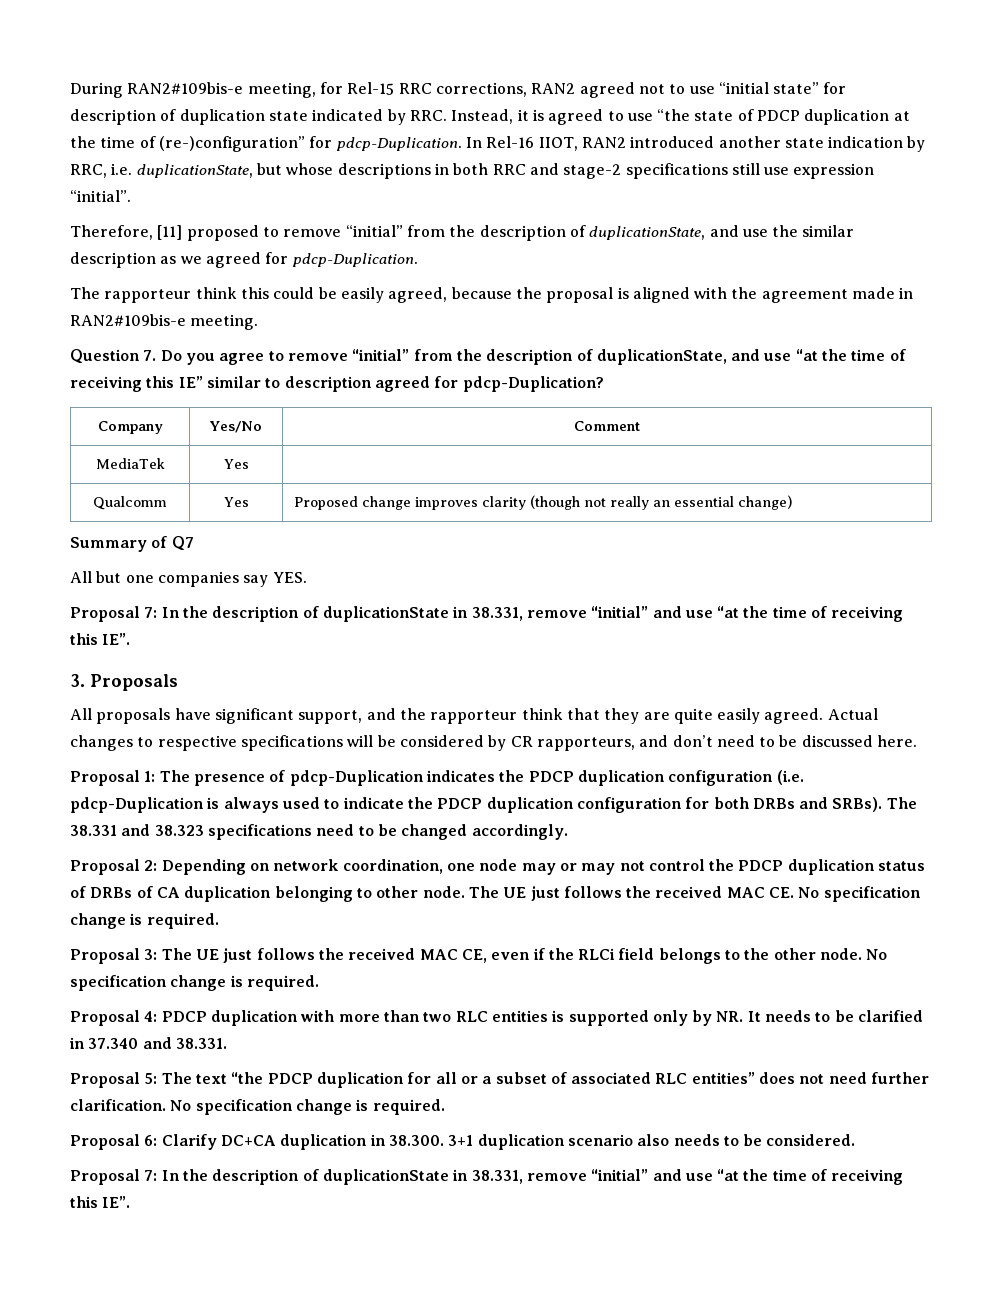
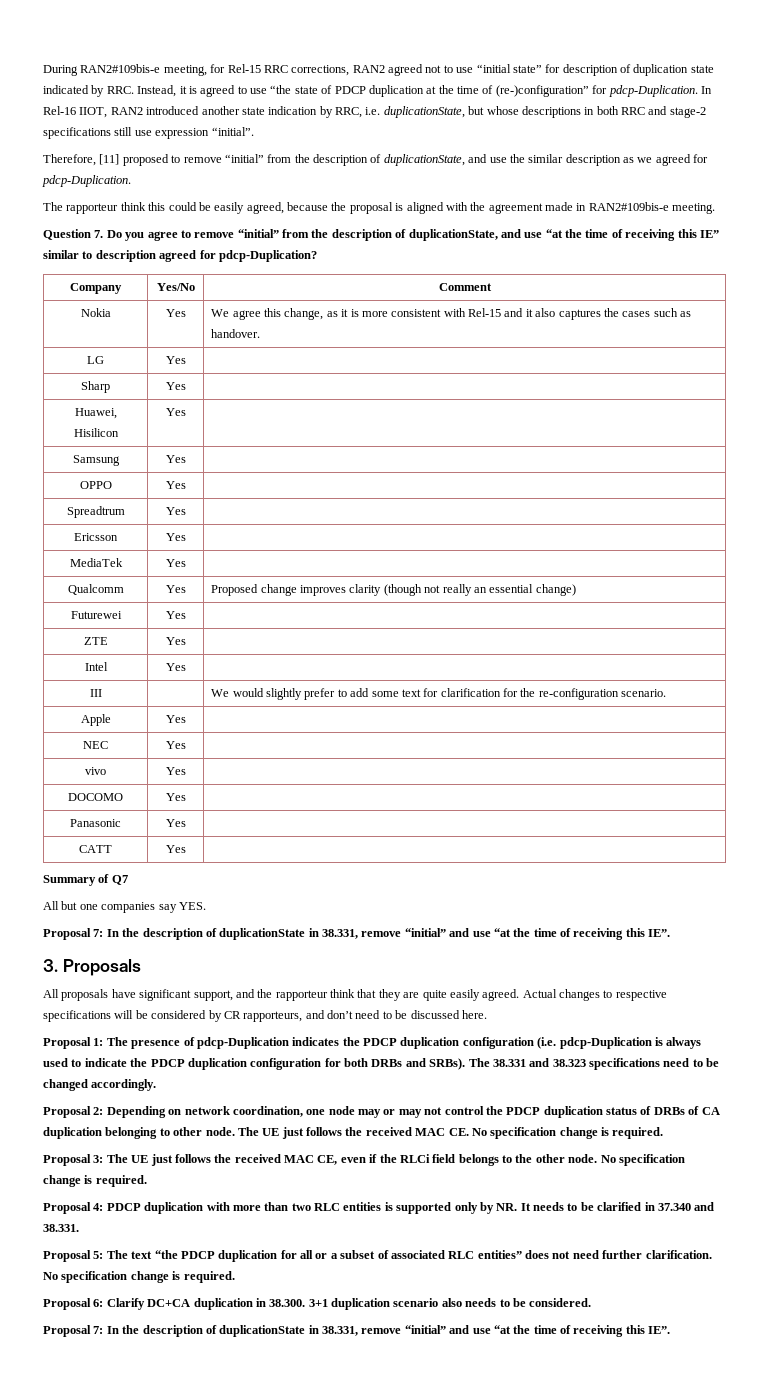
+ Nokia | Yes | We agree this change, as it is more consistent with Rel-15 and it also captures the cases such as handover.
+ LG | Yes |
+ Sharp | Yes |
+ Huawei, Hisilicon | Yes |
+ Samsung | Yes |
+ OPPO | Yes |
+ Spreadtrum | Yes |
+ Ericsson | Yes |
+ Futurewei | Yes |
+ ZTE | Yes |
+ Intel | Yes |
+ III | | We would slightly prefer to add some text for clarification for the re-configuration scenario.
+ Apple | Yes |
+ NEC | Yes |
+ vivo | Yes |
+ DOCOMO | Yes |
+ Panasonic | Yes |
+ CATT | Yes |

